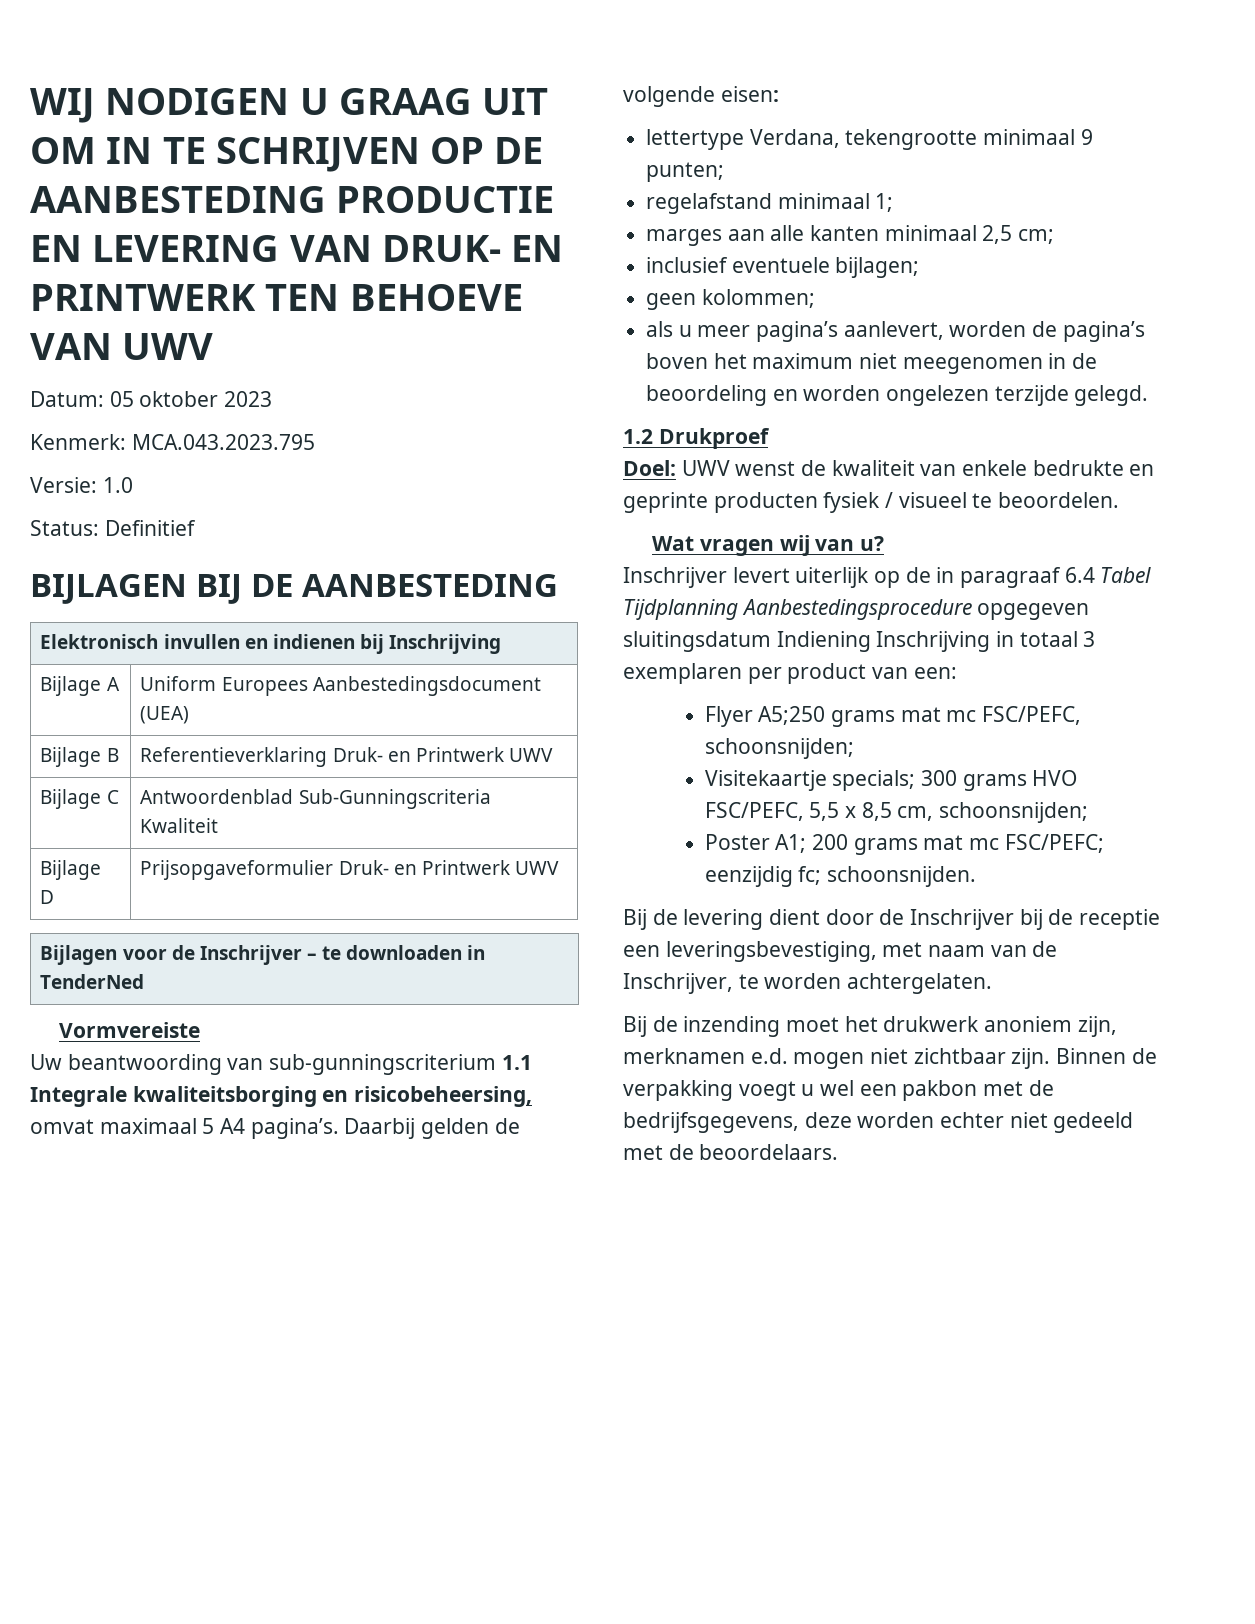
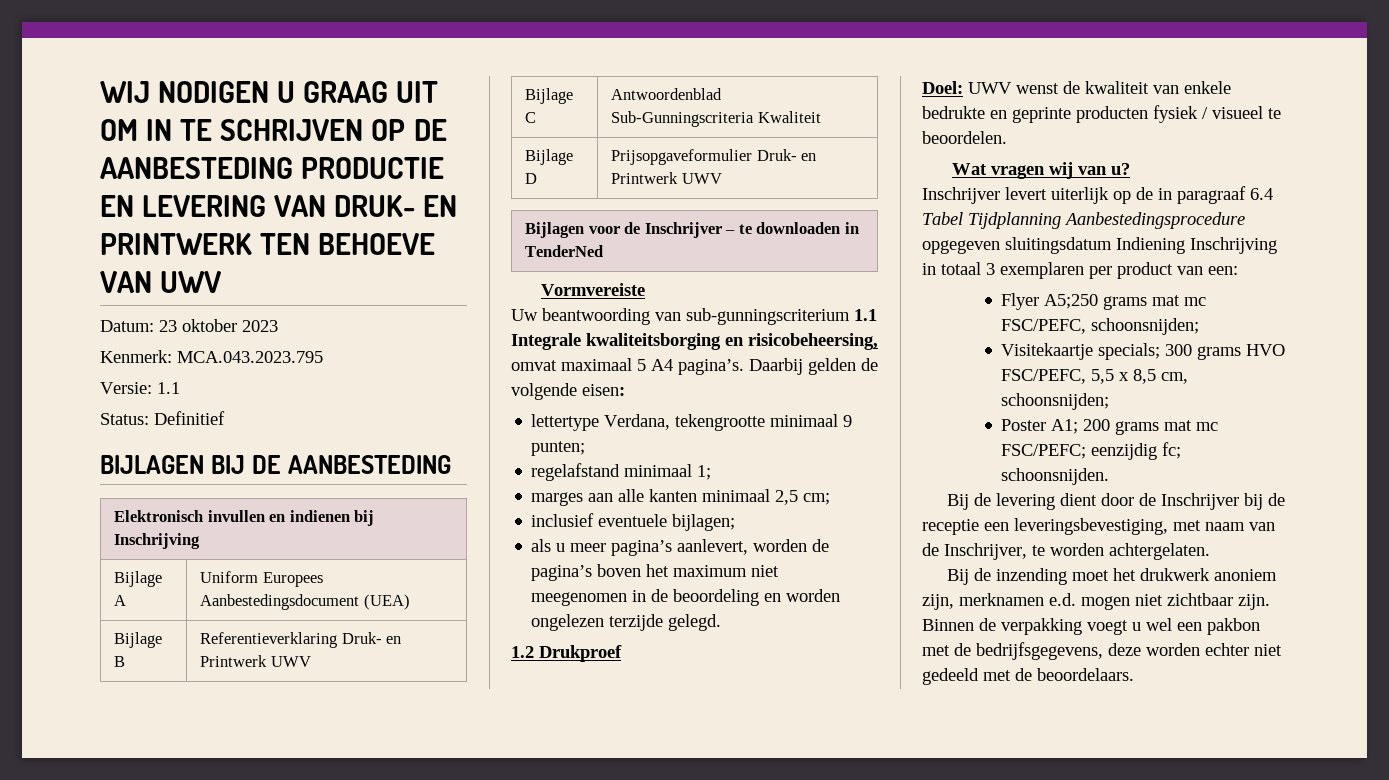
- Datum: 05 oktober 2023
+ Datum: 23 oktober 2023
- Versie: 1.0
+ Versie: 1.1
- geen kolommen;

